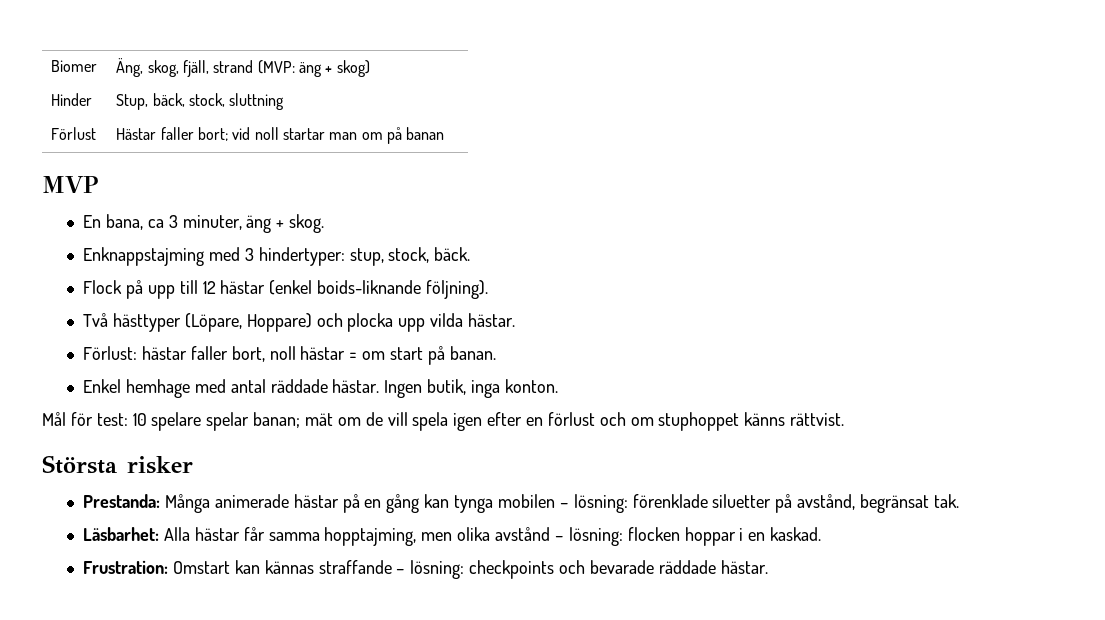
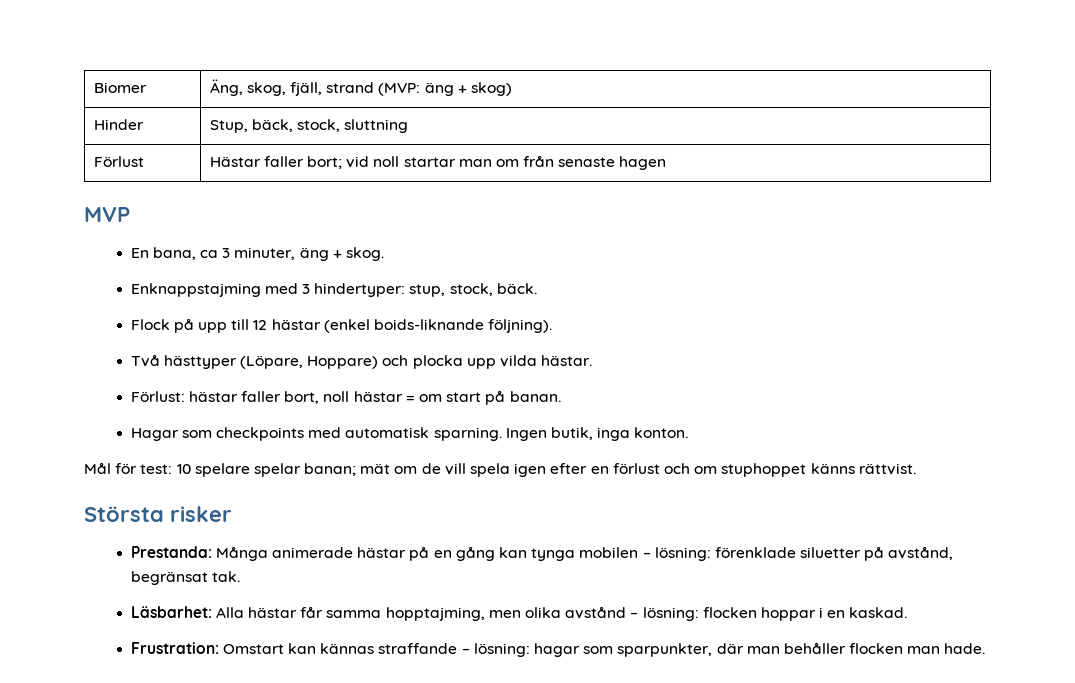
- Förlust | Hästar faller bort; vid noll startar man om på banan
+ Förlust | Hästar faller bort; vid noll startar man om från senaste hagen
- Enkel hemhage med antal räddade hästar.
+ Hagar som checkpoints med automatisk sparning.
- Frustration: Omstart kan kännas straffande – lösning: checkpoints och bevarade räddade hästar.
+ Frustration: Omstart kan kännas straffande – lösning: hagar som sparpunkter, där man behåller flocken man hade.

